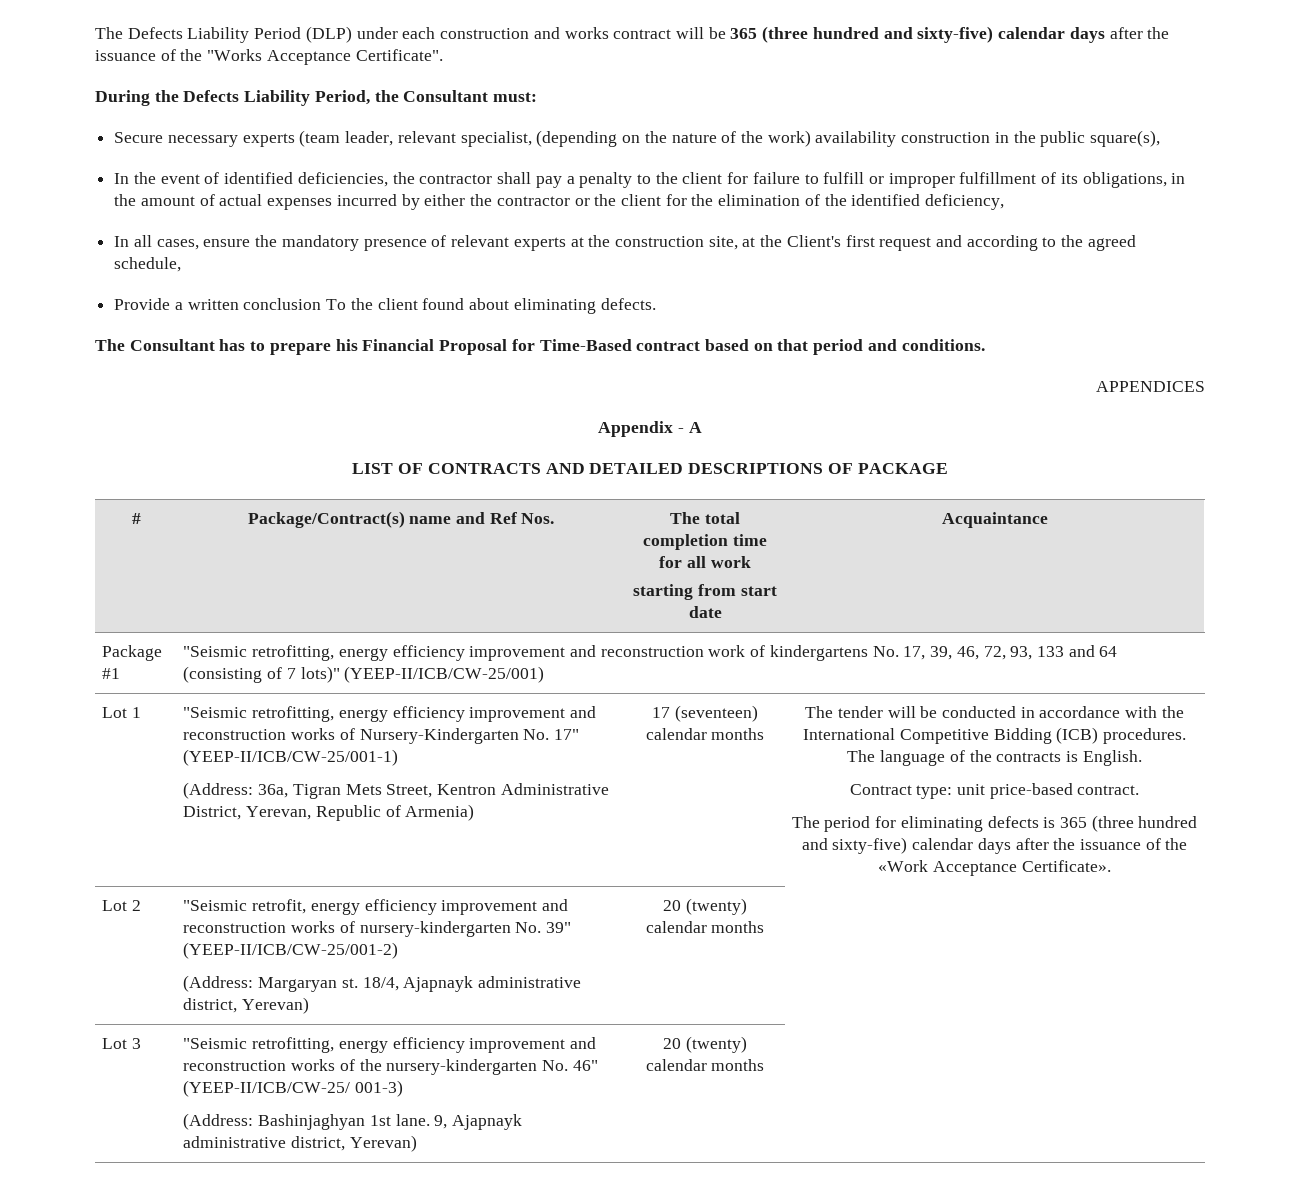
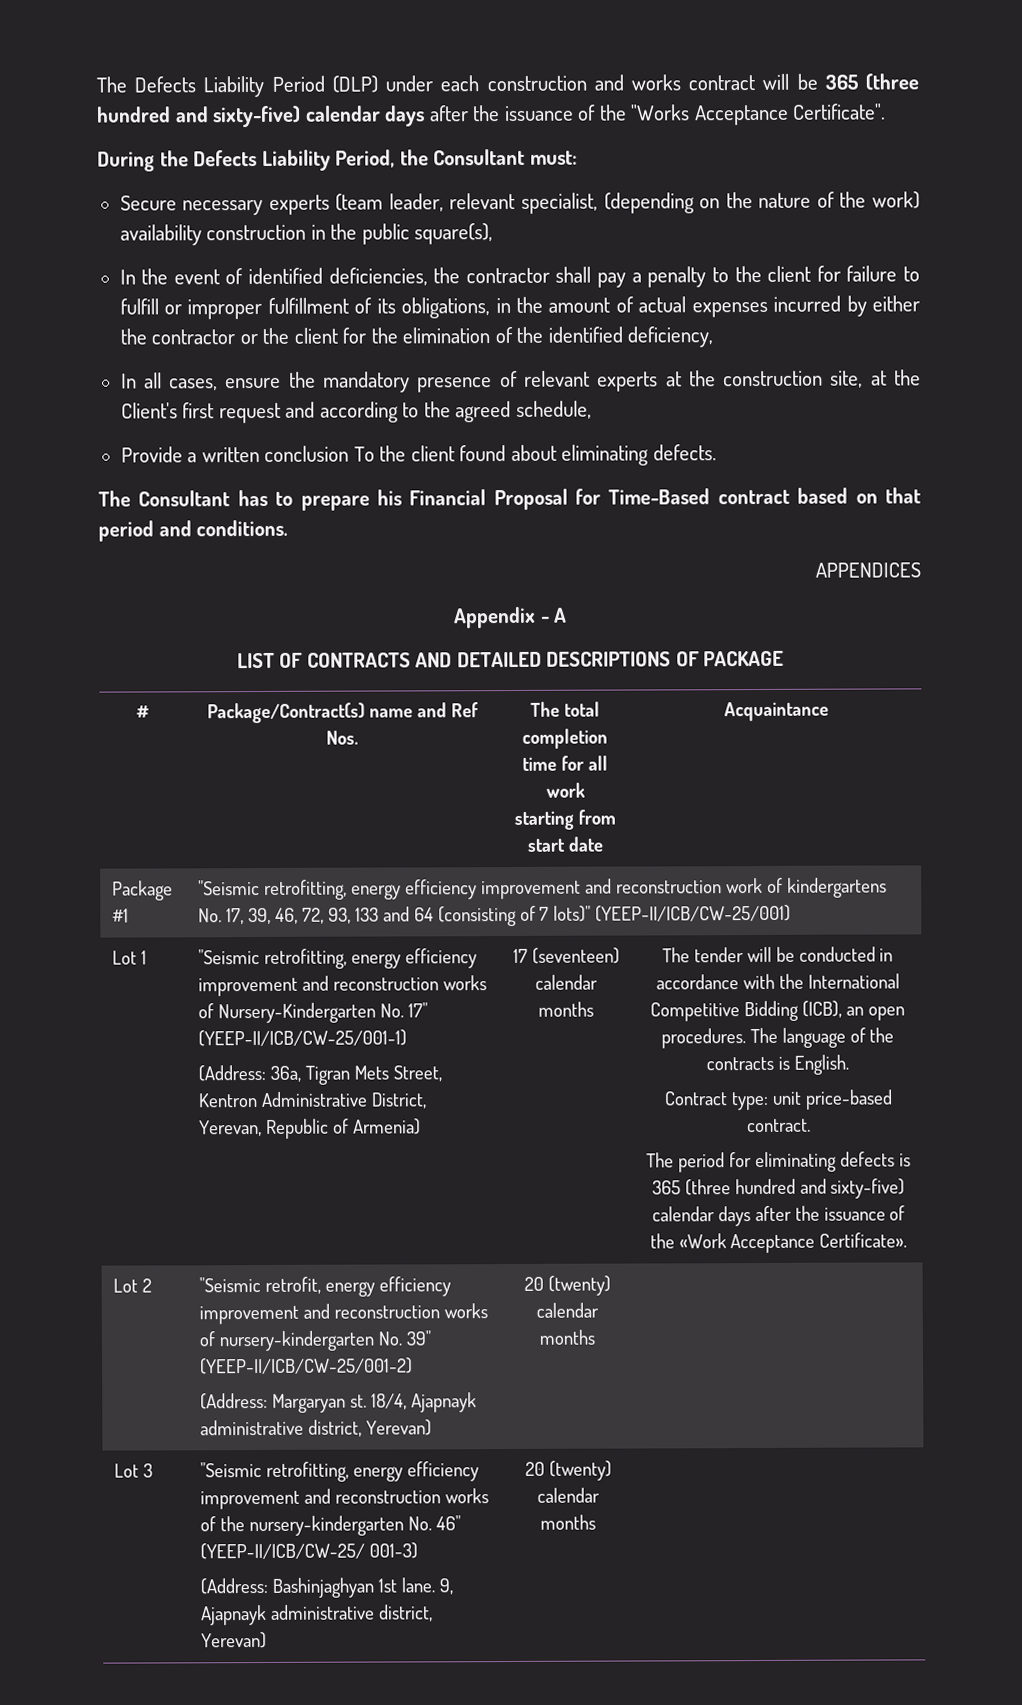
- The tender will be conducted in accordance with the International Competitive Bidding (ICB) procedures.
+ The tender will be conducted in accordance with the International Competitive Bidding (ICB), an open procedures.

